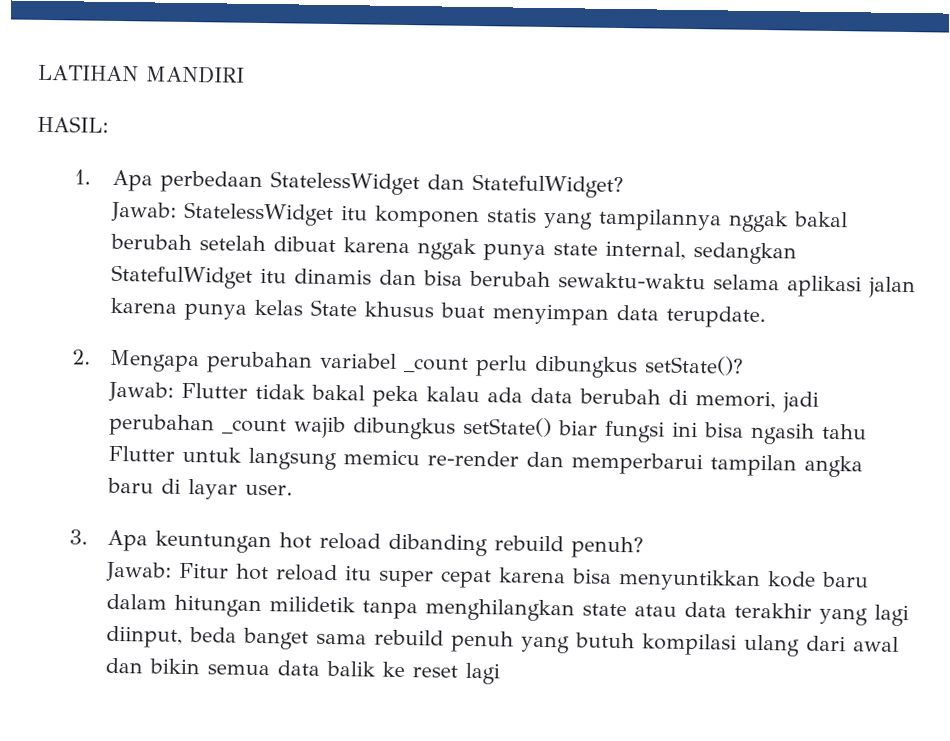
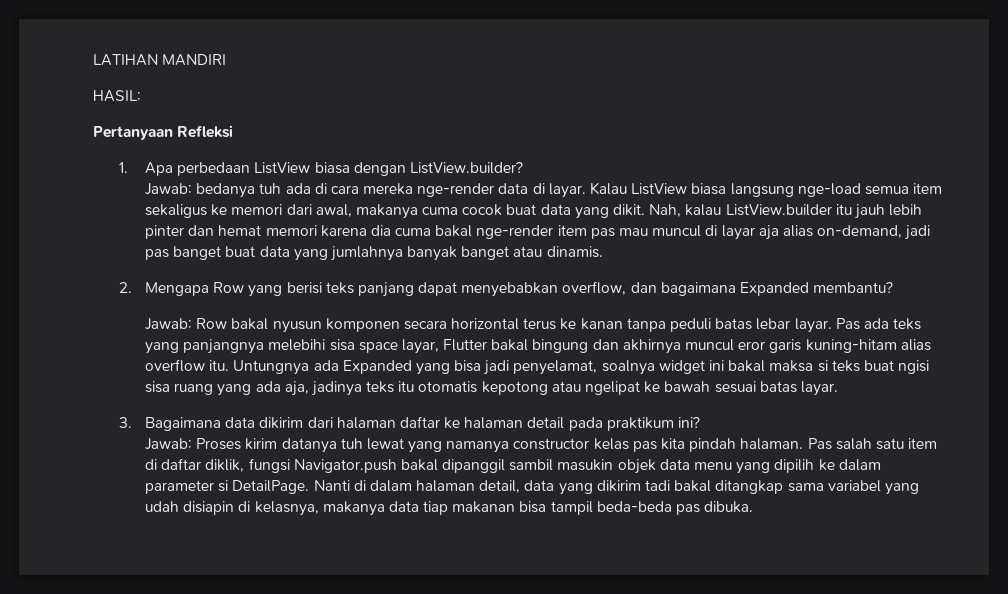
+ Pertanyaan Refleksi
- 1. Apa perbedaan StatelessWidget dan StatefulWidget?
- Jawab: StatelessWidget itu komponen statis yang tampilannya nggak bakal berubah setelah dibuat karena nggak punya state internal, sedangkan StatefulWidget itu dinamis dan bisa berubah sewaktu-waktu selama aplikasi jalan karena punya kelas State khusus buat menyimpan data terupdate.
- 2. Mengapa perubahan variabel _count perlu dibungkus setState()?
- Jawab: Flutter tidak bakal peka kalau ada data berubah di memori, jadi perubahan _count wajib dibungkus setState() biar fungsi ini bisa ngasih tahu Flutter untuk langsung memicu re-render dan memperbarui tampilan angka baru di layar user.
- 3. Apa keuntungan hot reload dibanding rebuild penuh?
- Jawab: Fitur hot reload itu super cepat karena bisa menyuntikkan kode baru dalam hitungan milidetik tanpa menghilangkan state atau data terakhir yang lagi diinput, beda banget sama rebuild penuh yang butuh kompilasi ulang dari awal dan bikin semua data balik ke reset lagi
+ 1. Apa perbedaan ListView biasa dengan ListView.builder?
+ Jawab: bedanya tuh ada di cara mereka nge-render data di layar. Kalau ListView biasa langsung nge-load semua item sekaligus ke memori dari awal, makanya cuma cocok buat data yang dikit. Nah, kalau ListView.builder itu jauh lebih pinter dan hemat memori karena dia cuma bakal nge-render item pas mau muncul di layar aja alias on-demand, jadi pas banget buat data yang jumlahnya banyak banget atau dinamis.
+ 2. Mengapa Row yang berisi teks panjang dapat menyebabkan overflow, dan bagaimana Expanded membantu?
+ Jawab: Row bakal nyusun komponen secara horizontal terus ke kanan tanpa peduli batas lebar layar. Pas ada teks yang panjangnya melebihi sisa space layar, Flutter bakal bingung dan akhirnya muncul eror garis kuning-hitam alias overflow itu. Untungnya ada Expanded yang bisa jadi penyelamat, soalnya widget ini bakal maksa si teks buat ngisi sisa ruang yang ada aja, jadinya teks itu otomatis kepotong atau ngelipat ke bawah sesuai batas layar.
+ 3. Bagaimana data dikirim dari halaman daftar ke halaman detail pada praktikum ini?
+ Jawab: Proses kirim datanya tuh lewat yang namanya constructor kelas pas kita pindah halaman. Pas salah satu item di daftar diklik, fungsi Navigator.push bakal dipanggil sambil masukin objek data menu yang dipilih ke dalam parameter si DetailPage. Nanti di dalam halaman detail, data yang dikirim tadi bakal ditangkap sama variabel yang udah disiapin di kelasnya, makanya data tiap makanan bisa tampil beda-beda pas dibuka.

